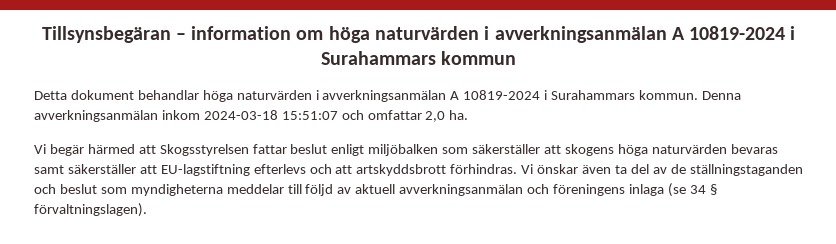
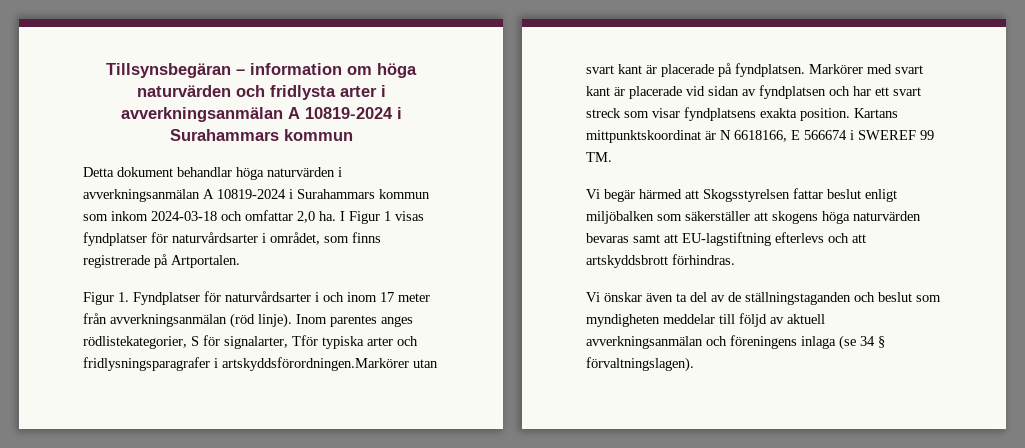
- Tillsynsbegäran – information om höga naturvärden i avverkningsanmälan A 10819-2024 i Surahammars kommun
+ Tillsynsbegäran – information om höga naturvärden och fridlysta arter i avverkningsanmälan A 10819-2024 i Surahammars kommun
- Detta dokument behandlar höga naturvärden i avverkningsanmälan A 10819-2024 i Surahammars kommun. Denna avverkningsanmälan inkom 2024-03-18 15:51:07 och omfattar 2,0 ha.
+ Detta dokument behandlar höga naturvärden i avverkningsanmälan A 10819-2024 i Surahammars kommun som inkom 2024-03-18 och omfattar 2,0 ha. I Figur 1 visas fyndplatser för naturvårdsarter i området, som finns registrerade på Artportalen.
+ Figur 1. Fyndplatser för naturvårdsarter i och inom 17 meter från avverkningsanmälan (röd linje). Inom parentes anges rödlistekategorier, S för signalarter, Tför typiska arter och fridlysningsparagrafer i artskyddsförordningen.Markörer utan svart kant är placerade på fyndplatsen. Markörer med svart kant är placerade vid sidan av fyndplatsen och har ett svart streck som visar fyndplatsens exakta position. Kartans mittpunktskoordinat är N 6618166, E 566674 i SWEREF 99 TM.
- Vi begär härmed att Skogsstyrelsen fattar beslut enligt miljöbalken som säkerställer att skogens höga naturvärden bevaras samt säkerställer att EU-lagstiftning efterlevs och att artskyddsbrott förhindras. Vi önskar även ta del av de ställningstaganden och beslut som myndigheterna meddelar till följd av aktuell avverkningsanmälan och föreningens inlaga (se 34 § förvaltningslagen).
+ Vi begär härmed att Skogsstyrelsen fattar beslut enligt miljöbalken som säkerställer att skogens höga naturvärden bevaras samt att EU-lagstiftning efterlevs och att artskyddsbrott förhindras.
+ Vi önskar även ta del av de ställningstaganden och beslut som myndigheten meddelar till följd av aktuell avverkningsanmälan och föreningens inlaga (se 34 § förvaltningslagen).

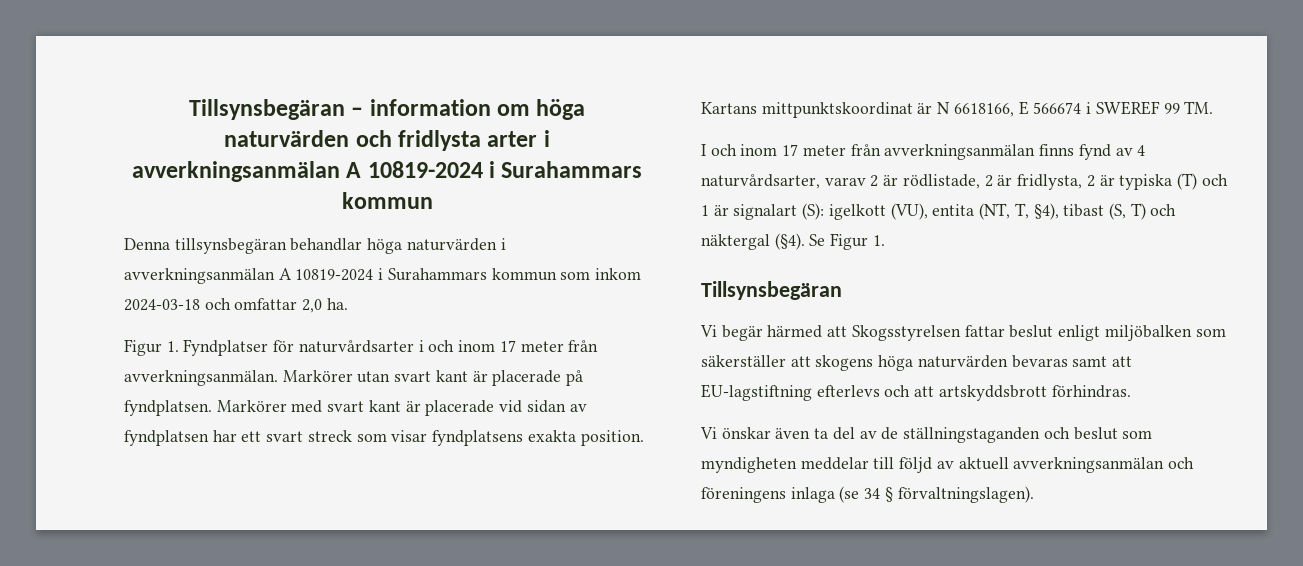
- Detta dokument behandlar höga naturvärden i avverkningsanmälan A 10819-2024 i Surahammars kommun som inkom 2024-03-18 och omfattar 2,0 ha. I Figur 1 visas fyndplatser för naturvårdsarter i området, som finns registrerade på Artportalen.
+ Denna tillsynsbegäran behandlar höga naturvärden i avverkningsanmälan A 10819-2024 i Surahammars kommun som inkom 2024-03-18 och omfattar 2,0 ha.
- Figur 1. Fyndplatser för naturvårdsarter i och inom 17 meter från avverkningsanmälan (röd linje). Inom parentes anges rödlistekategorier, S för signalarter, Tför typiska arter och fridlysningsparagrafer i artskyddsförordningen.Markörer utan svart kant är placerade på fyndplatsen.
+ Figur 1. Fyndplatser för naturvårdsarter i och inom 17 meter från avverkningsanmälan. Markörer utan svart kant är placerade på fyndplatsen.
- Markörer med svart kant är placerade vid sidan av fyndplatsen och har ett svart streck som visar fyndplatsens exakta position.
+ Markörer med svart kant är placerade vid sidan av fyndplatsen har ett svart streck som visar fyndplatsens exakta position.
+ I och inom 17 meter från avverkningsanmälan finns fynd av 4 naturvårdsarter, varav 2 är rödlistade, 2 är fridlysta, 2 är typiska (T) och 1 är signalart (S): igelkott (VU), entita (NT, T, §4), tibast (S, T) och näktergal (§4). Se Figur 1.
+ Tillsynsbegäran

